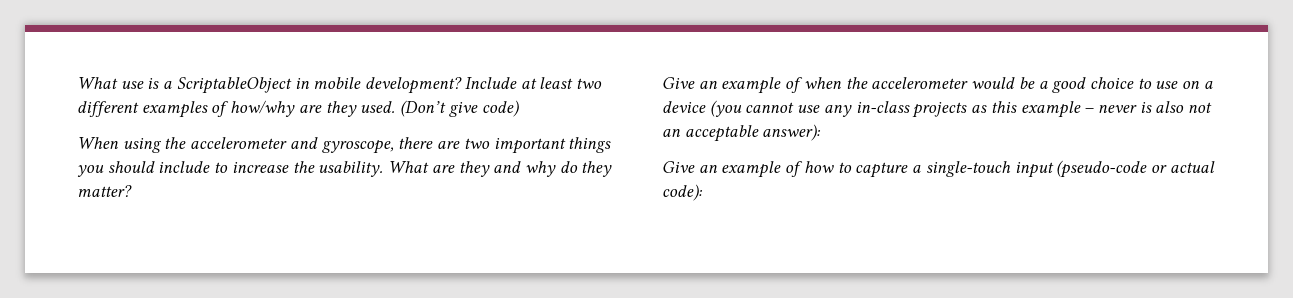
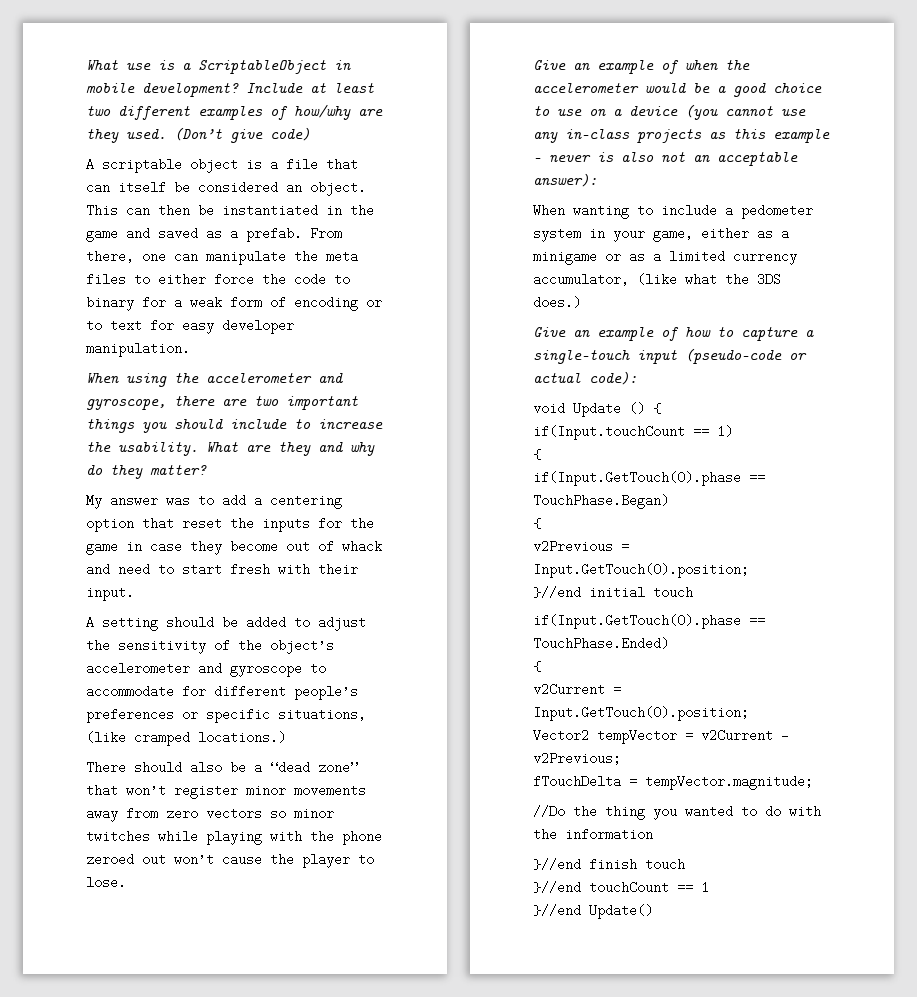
+ A scriptable object is a file that can itself be considered an object. This can then be instantiated in the game and saved as a prefab. From there, one can manipulate the meta files to either force the code to binary for a weak form of encoding or to text for easy developer manipulation.
+ My answer was to add a centering option that reset the inputs for the game in case they become out of whack and need to start fresh with their input.
+ A setting should be added to adjust the sensitivity of the object’s accelerometer and gyroscope to accommodate for different people’s preferences or specific situations, (like cramped locations.)
+ There should also be a “dead zone” that won’t register minor movements away from zero vectors so minor twitches while playing with the phone zeroed out won’t cause the player to lose.
+ When wanting to include a pedometer system in your game, either as a minigame or as a limited currency accumulator, (like what the 3DS does.)
+ void Update () {
+ if(Input.touchCount == 1)
+ {
+ if(Input.GetTouch(0).phase == TouchPhase.Began)
+ {
+ v2Previous = Input.GetTouch(0).position;
+ }//end initial touch
+ if(Input.GetTouch(0).phase == TouchPhase.Ended)
+ {
+ v2Current = Input.GetTouch(0).position;
+ Vector2 tempVector = v2Current - v2Previous;
+ fTouchDelta = tempVector.magnitude;
+ //Do the thing you wanted to do with the information
+ }//end finish touch
+ }//end touchCount == 1
+ }//end Update()

